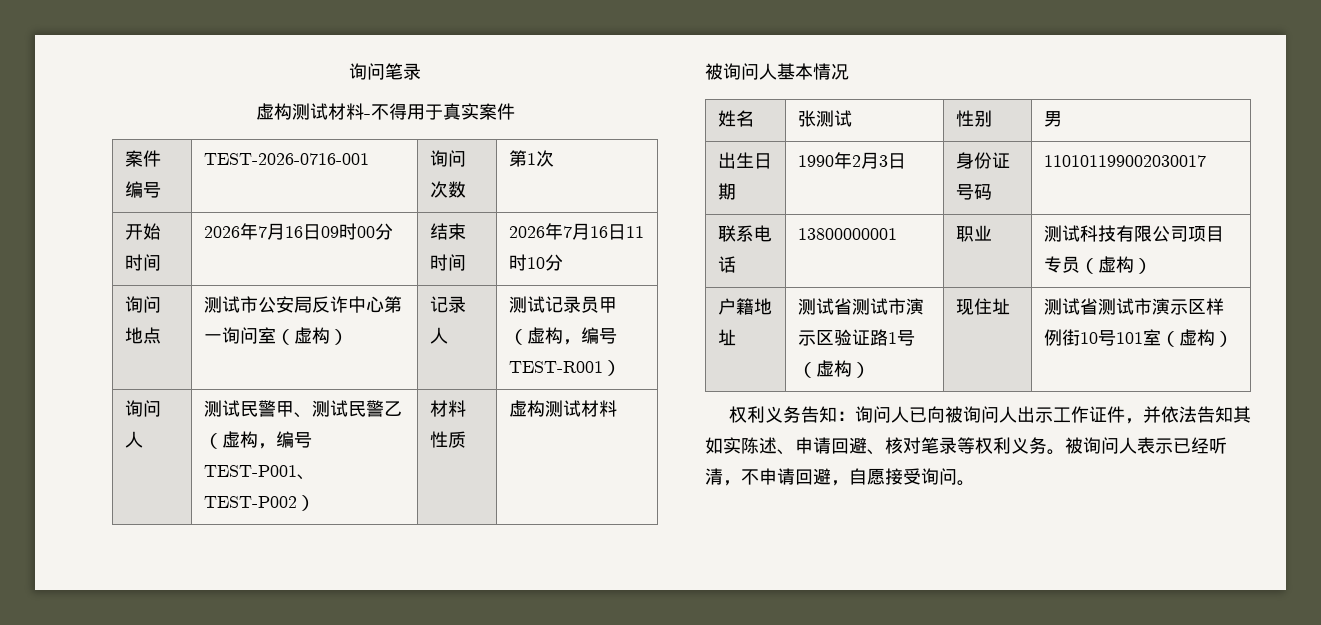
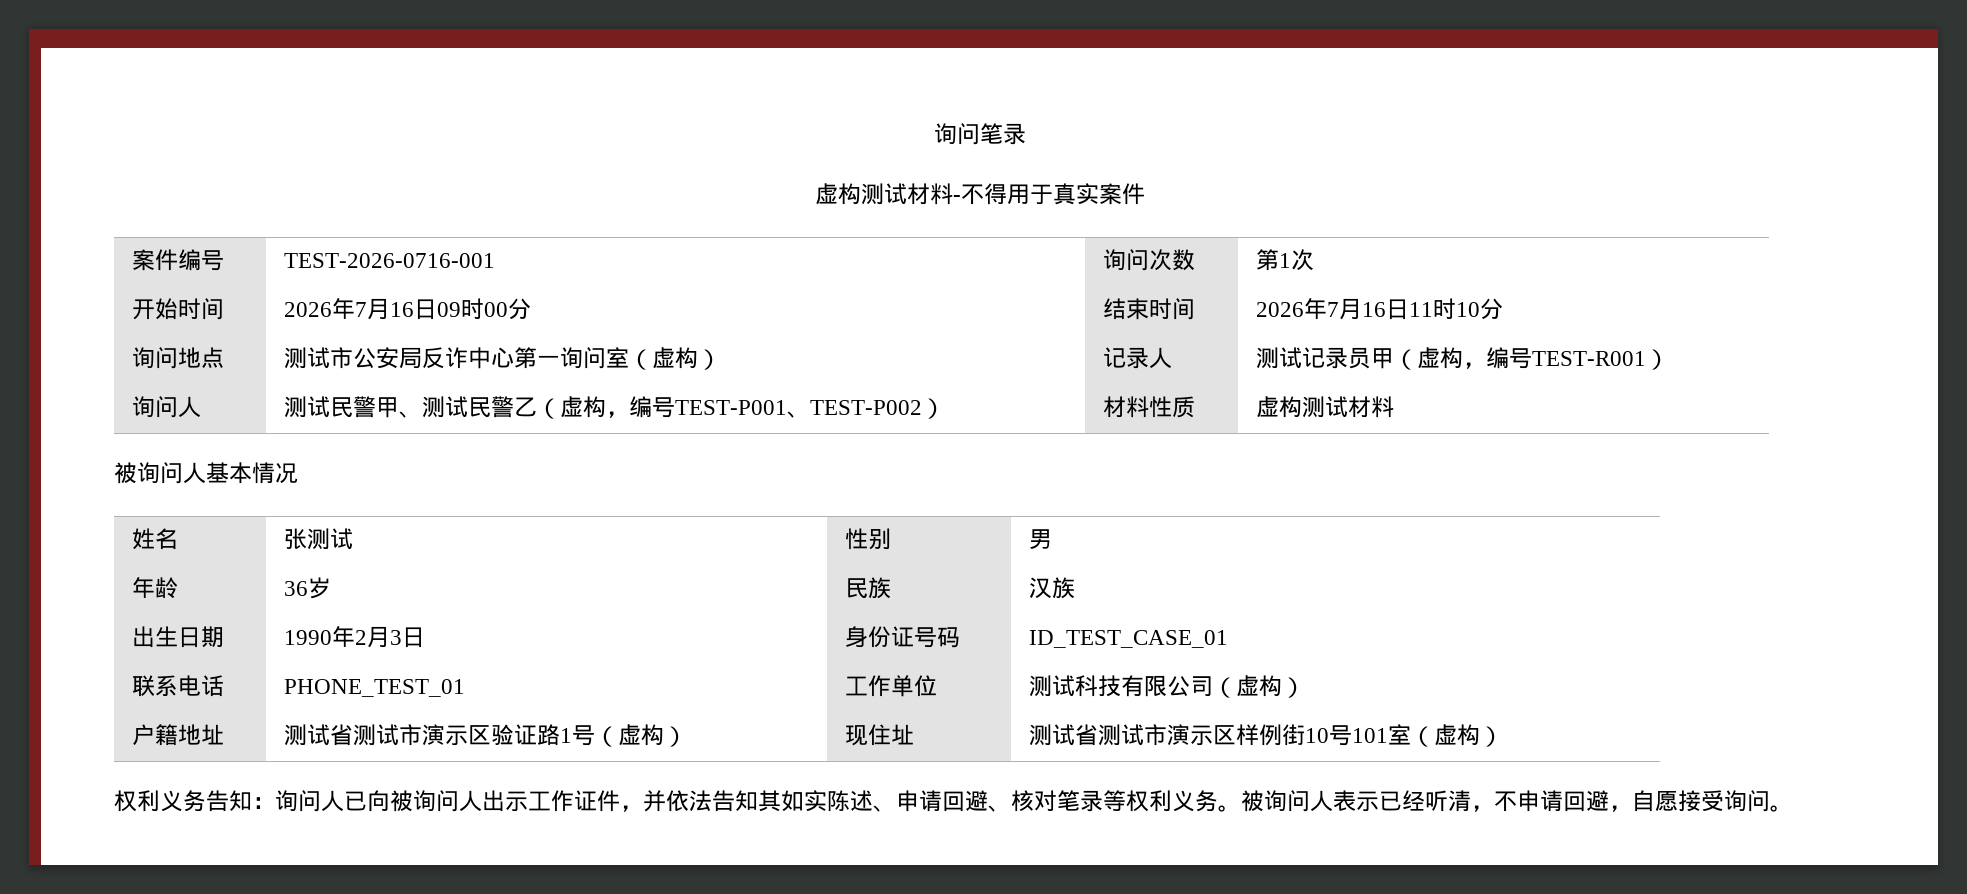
+ 年龄 | 36岁 | 民族 | 汉族
- 出生日期 | 1990年2月3日 | 身份证号码 | 110101199002030017
+ 出生日期 | 1990年2月3日 | 身份证号码 | ID_TEST_CASE_01
- 联系电话 | 13800000001 | 职业 | 测试科技有限公司项目专员（虚构）
+ 联系电话 | PHONE_TEST_01 | 工作单位 | 测试科技有限公司（虚构）

